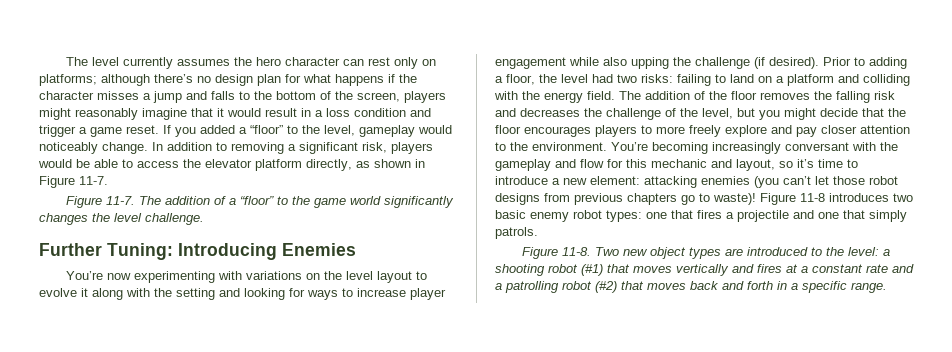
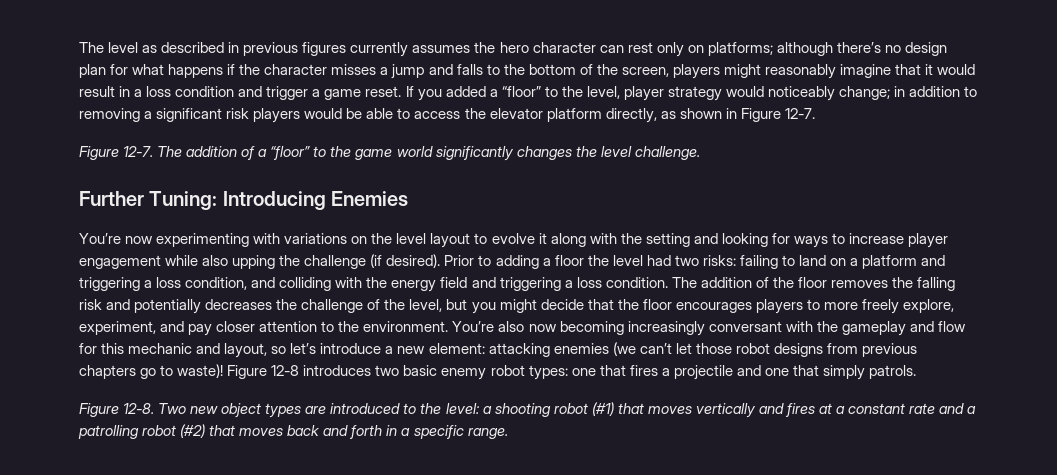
- The level currently assumes the hero character can rest only on platforms; although there’s no design plan for what happens if the character misses a jump and falls to the bottom of the screen, players might reasonably imagine that it would result in a loss condition and trigger a game reset.
+ The level as described in previous figures currently assumes the hero character can rest only on platforms; although there’s no design plan for what happens if the character misses a jump and falls to the bottom of the screen, players might reasonably imagine that it would result in a loss condition and trigger a game reset.
- If you added a “floor” to the level, gameplay would noticeably change. In addition to removing a significant risk, players would be able to access the elevator platform directly, as shown in Figure 11-7.
- Figure 11-7.
+ If you added a “floor” to the level, player strategy would noticeably change; in addition to removing a significant risk players would be able to access the elevator platform directly, as shown in Figure 12-7.
+ Figure 12-7.
- Prior to adding a floor, the level had two risks: failing to land on a platform and colliding with the energy field.
+ Prior to adding a floor the level had two risks: failing to land on a platform and triggering a loss condition, and colliding with the energy field and triggering a loss condition.
- The addition of the floor removes the falling risk and decreases the challenge of the level, but you might decide that the floor encourages players to more freely explore and pay closer attention to the environment.
+ The addition of the floor removes the falling risk and potentially decreases the challenge of the level, but you might decide that the floor encourages players to more freely explore, experiment, and pay closer attention to the environment.
- You’re becoming increasingly conversant with the gameplay and flow for this mechanic and layout, so it’s time to introduce a new element: attacking enemies (you can’t let those robot designs from previous chapters go to waste)!
+ You’re also now becoming increasingly conversant with the gameplay and flow for this mechanic and layout, so let’s introduce a new element: attacking enemies (we can’t let those robot designs from previous chapters go to waste)!
- Figure 11-8 introduces two basic enemy robot types: one that fires a projectile and one that simply patrols.
+ Figure 12-8 introduces two basic enemy robot types: one that fires a projectile and one that simply patrols.
- Figure 11-8.
+ Figure 12-8.

